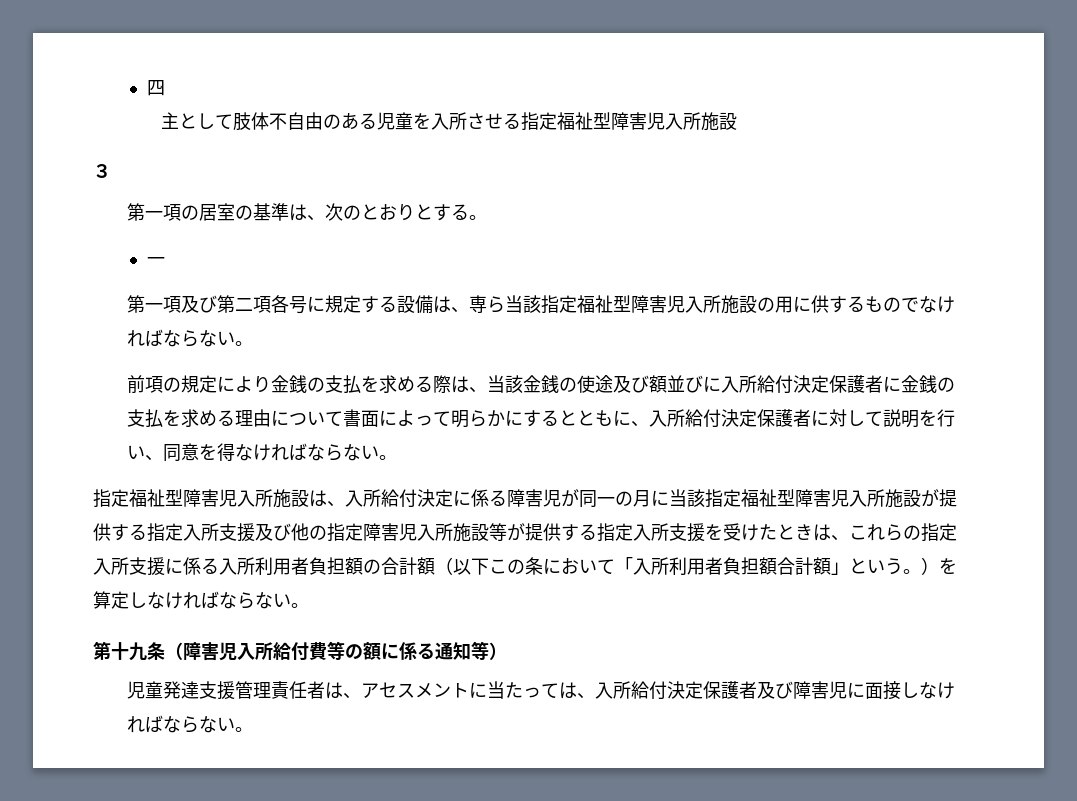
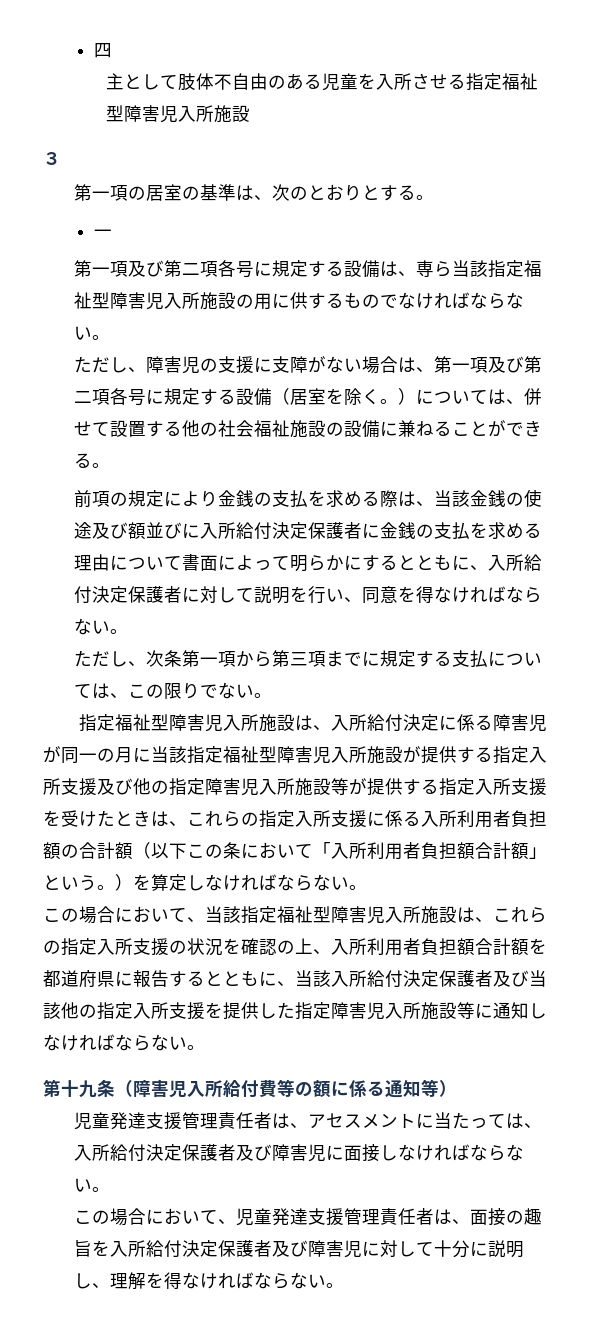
+ ただし、障害児の支援に支障がない場合は、第一項及び第二項各号に規定する設備（居室を除く。）については、併せて設置する他の社会福祉施設の設備に兼ねることができる。
+ ただし、次条第一項から第三項までに規定する支払については、この限りでない。
+ この場合において、当該指定福祉型障害児入所施設は、これらの指定入所支援の状況を確認の上、入所利用者負担額合計額を都道府県に報告するとともに、当該入所給付決定保護者及び当該他の指定入所支援を提供した指定障害児入所施設等に通知しなければならない。
+ この場合において、児童発達支援管理責任者は、面接の趣旨を入所給付決定保護者及び障害児に対して十分に説明し、理解を得なければならない。

